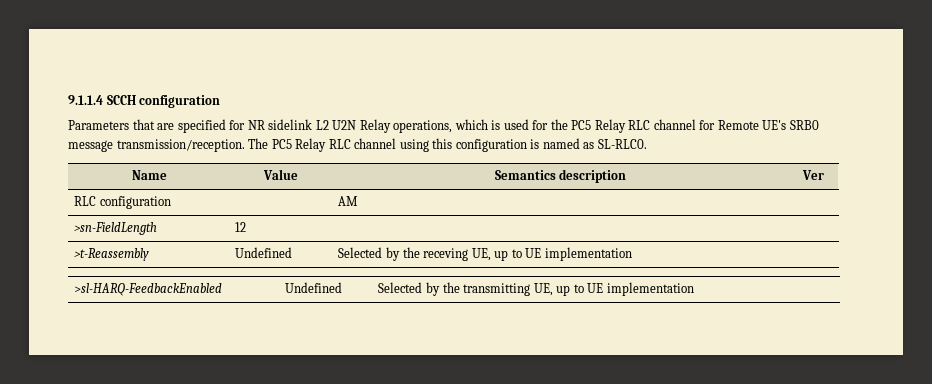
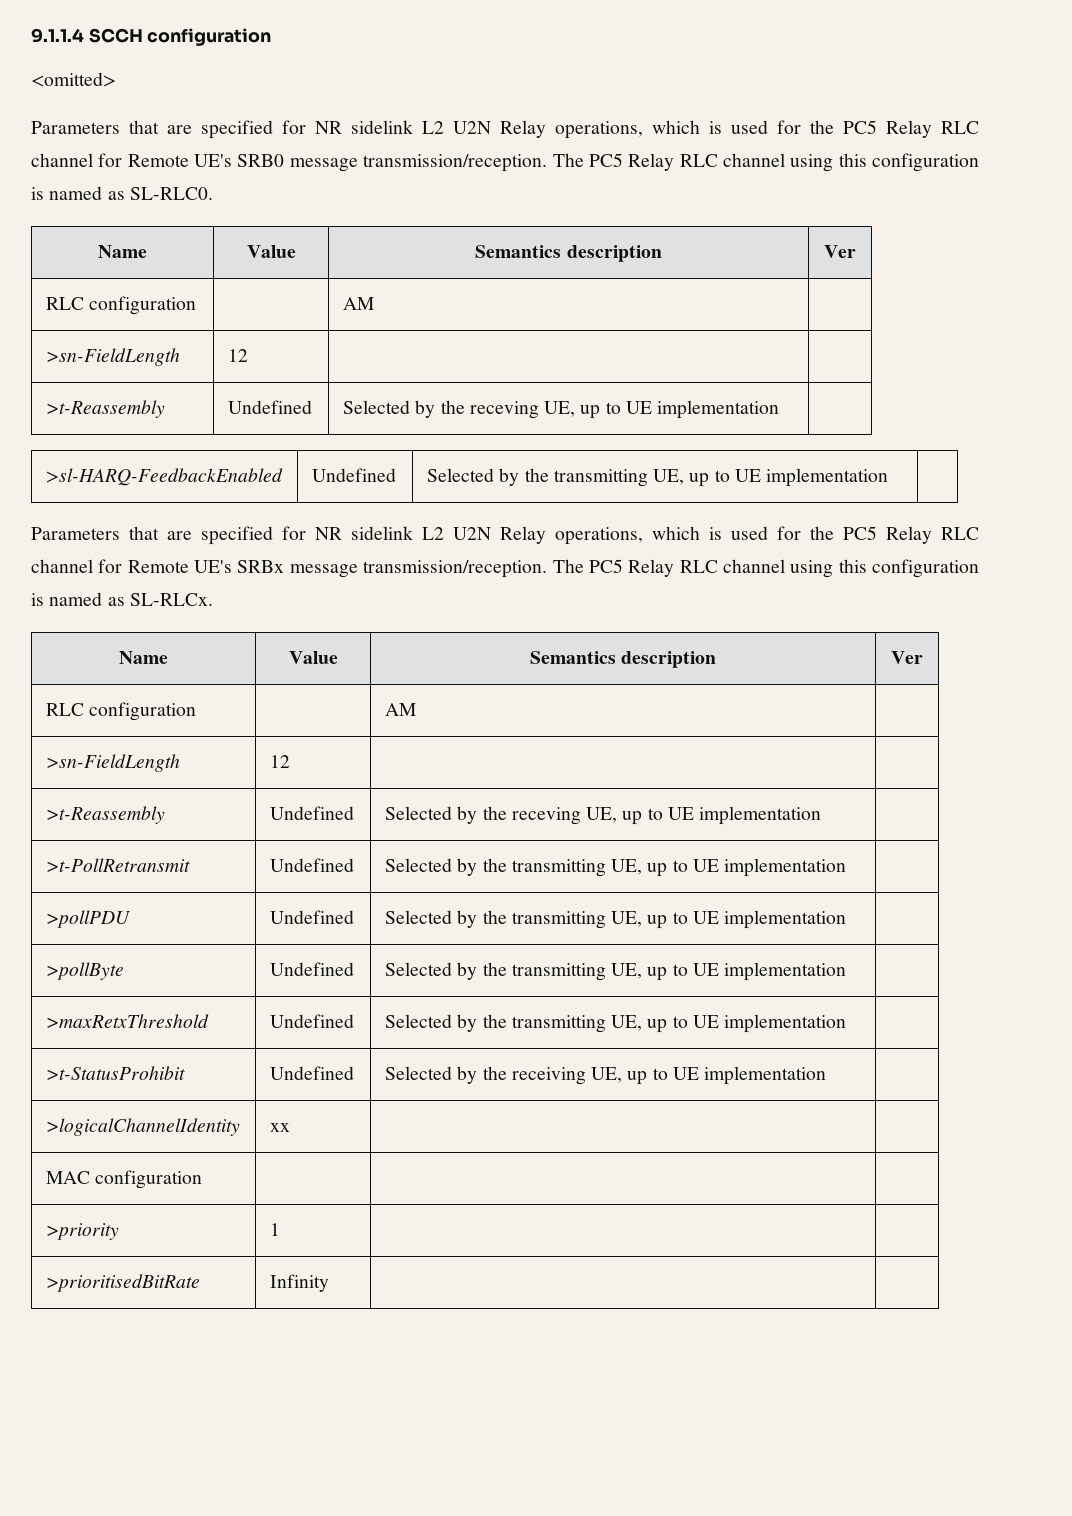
+ <omitted>
+ Parameters that are specified for NR sidelink L2 U2N Relay operations, which is used for the PC5 Relay RLC channel for Remote UE's SRBx message transmission/reception. The PC5 Relay RLC channel using this configuration is named as SL-RLCx.
+ Name | Value | Semantics description | Ver
+ RLC configuration | | AM |
+ >sn-FieldLength | 12 | |
+ >t-Reassembly | Undefined | Selected by the receving UE, up to UE implementation |
+ >t-PollRetransmit | Undefined | Selected by the transmitting UE, up to UE implementation |
+ >pollPDU | Undefined | Selected by the transmitting UE, up to UE implementation |
+ >pollByte | Undefined | Selected by the transmitting UE, up to UE implementation |
+ >maxRetxThreshold | Undefined | Selected by the transmitting UE, up to UE implementation |
+ >t-StatusProhibit | Undefined | Selected by the receiving UE, up to UE implementation |
+ >logicalChannelIdentity | xx | |
+ MAC configuration | | |
+ >priority | 1 | |
+ >prioritisedBitRate | Infinity | |

